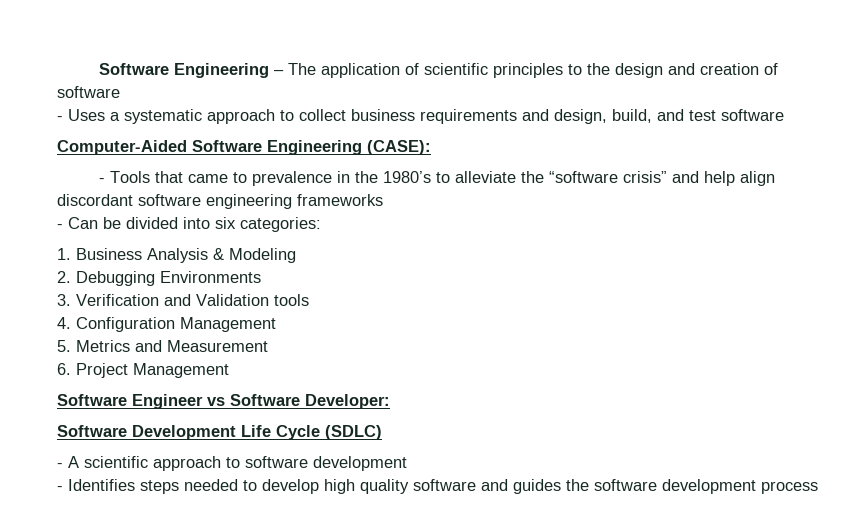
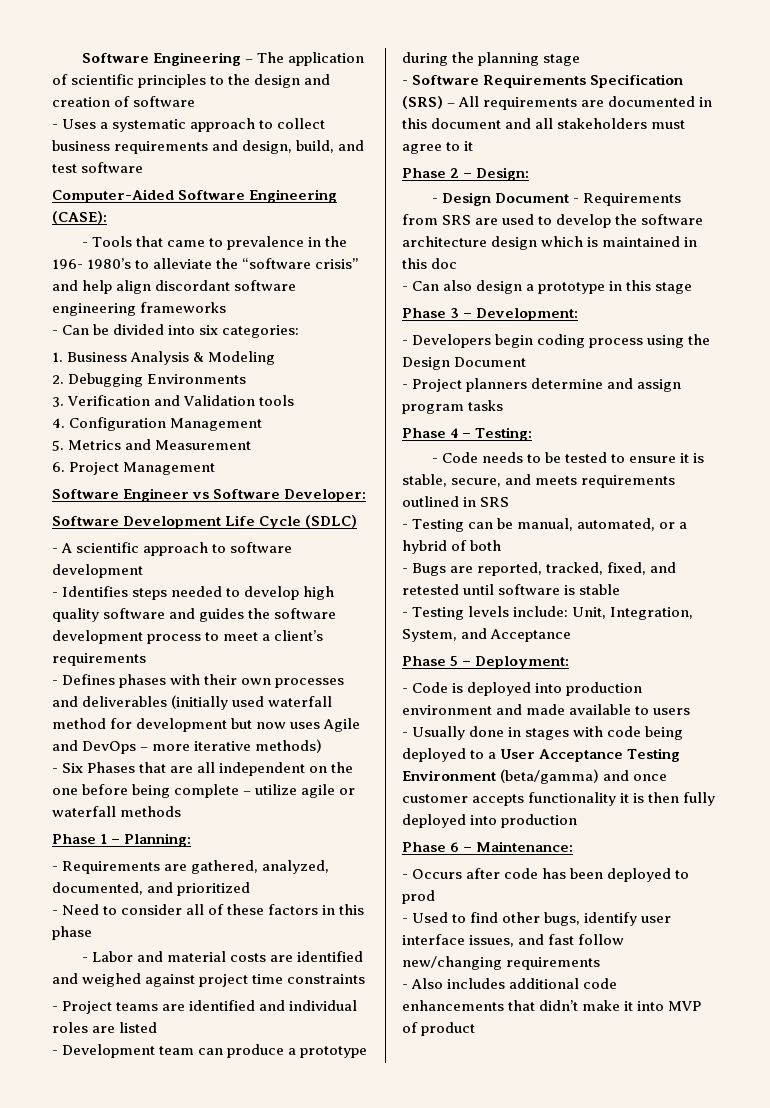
- - Tools that came to prevalence in the 1980’s to alleviate the “software crisis” and help align discordant software engineering frameworks
+ - Tools that came to prevalence in the 196- 1980’s to alleviate the “software crisis” and help align discordant software engineering frameworks
- - Identifies steps needed to develop high quality software and guides the software development process
+ - Identifies steps needed to develop high quality software and guides the software development process to meet a client’s requirements
+ - Defines phases with their own processes and deliverables (initially used waterfall method for development but now uses Agile and DevOps – more iterative methods)
+ - Six Phases that are all independent on the one before being complete – utilize agile or waterfall methods
+ Phase 1 – Planning:
+ - Requirements are gathered, analyzed, documented, and prioritized
+ - Need to consider all of these factors in this phase
+ - Labor and material costs are identified and weighed against project time constraints
+ - Project teams are identified and individual roles are listed
+ - Development team can produce a prototype during the planning stage
+ - Software Requirements Specification (SRS) – All requirements are documented in this document and all stakeholders must agree to it
+ Phase 2 – Design:
+ - Design Document - Requirements from SRS are used to develop the software architecture design which is maintained in this doc
+ - Can also design a prototype in this stage
+ Phase 3 – Development:
+ - Developers begin coding process using the Design Document
+ - Project planners determine and assign program tasks
+ Phase 4 – Testing:
+ - Code needs to be tested to ensure it is stable, secure, and meets requirements outlined in SRS
+ - Testing can be manual, automated, or a hybrid of both
+ - Bugs are reported, tracked, fixed, and retested until software is stable
+ - Testing levels include: Unit, Integration, System, and Acceptance
+ Phase 5 – Deployment:
+ - Code is deployed into production environment and made available to users
+ - Usually done in stages with code being deployed to a User Acceptance Testing Environment (beta/gamma) and once customer accepts functionality it is then fully deployed into production
+ Phase 6 – Maintenance:
+ - Occurs after code has been deployed to prod
+ - Used to find other bugs, identify user interface issues, and fast follow new/changing requirements
+ - Also includes additional code enhancements that didn’t make it into MVP of product

